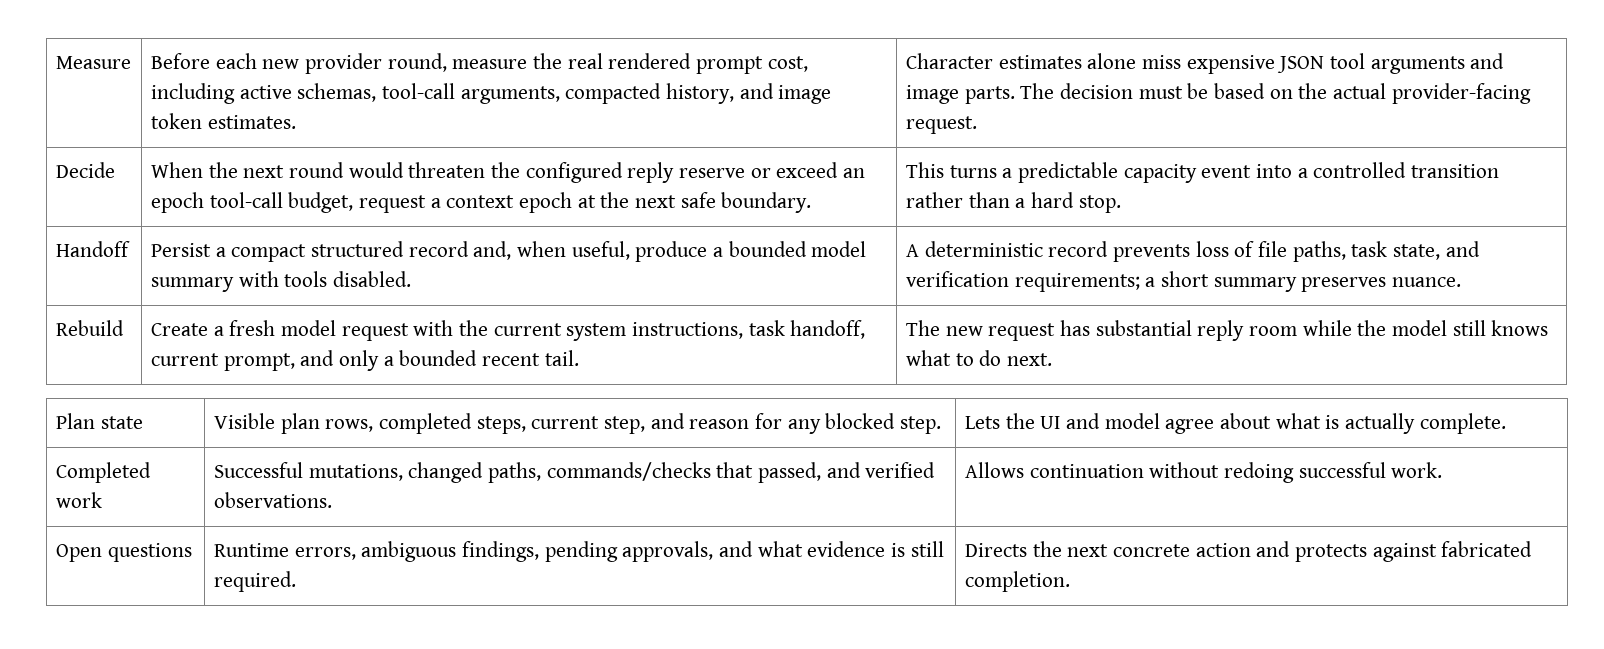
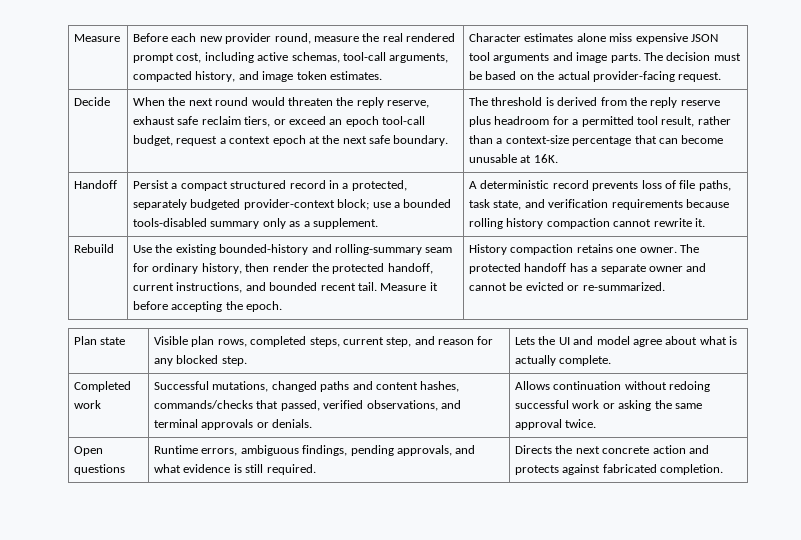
- When the next round would threaten the configured reply reserve or exceed an epoch tool-call budget, request a context epoch at the next safe boundary.
+ When the next round would threaten the reply reserve, exhaust safe reclaim tiers, or exceed an epoch tool-call budget, request a context epoch at the next safe boundary.
- This turns a predictable capacity event into a controlled transition rather than a hard stop.
+ The threshold is derived from the reply reserve plus headroom for a permitted tool result, rather than a context-size percentage that can become unusable at 16K.
- Persist a compact structured record and, when useful, produce a bounded model summary with tools disabled.
+ Persist a compact structured record in a protected, separately budgeted provider-context block; use a bounded tools-disabled summary only as a supplement.
- A deterministic record prevents loss of file paths, task state, and verification requirements; a short summary preserves nuance.
- Rebuild | Create a fresh model request with the current system instructions, task handoff, current prompt, and only a bounded recent tail. | The new request has substantial reply room while the model still knows what to do next.
+ A deterministic record prevents loss of file paths, task state, and verification requirements because rolling history compaction cannot rewrite it.
+ Rebuild | Use the existing bounded-history and rolling-summary seam for ordinary history, then render the protected handoff, current instructions, and bounded recent tail. Measure it before accepting the epoch. | History compaction retains one owner. The protected handoff has a separate owner and cannot be evicted or re-summarized.
- Completed work | Successful mutations, changed paths, commands/checks that passed, and verified observations. | Allows continuation without redoing successful work.
+ Completed work | Successful mutations, changed paths and content hashes, commands/checks that passed, verified observations, and terminal approvals or denials. | Allows continuation without redoing successful work or asking the same approval twice.

